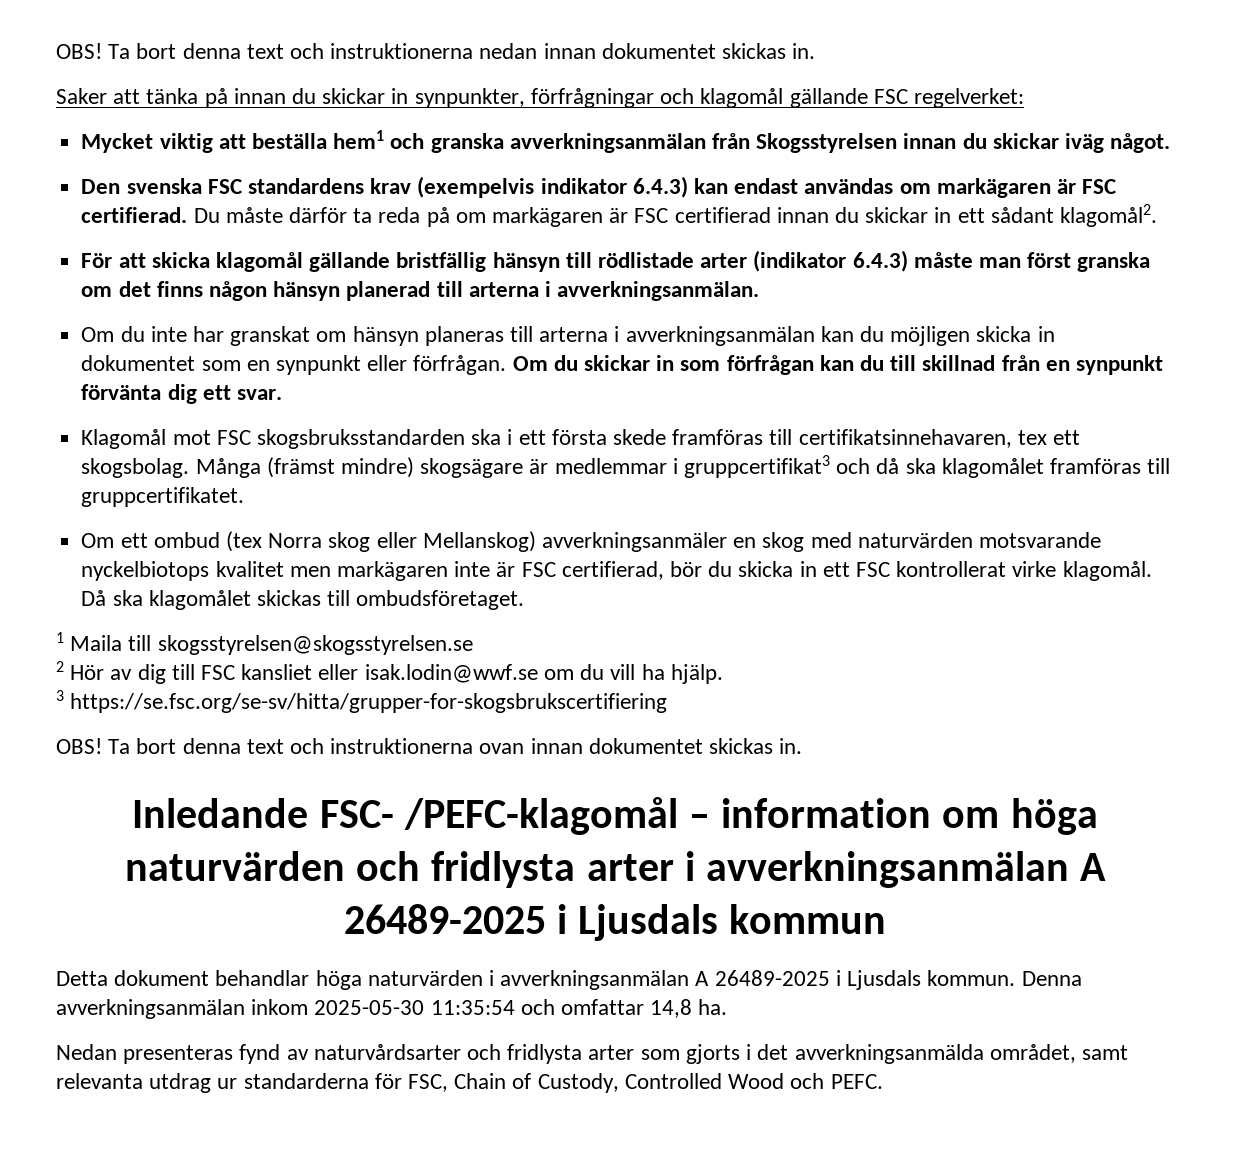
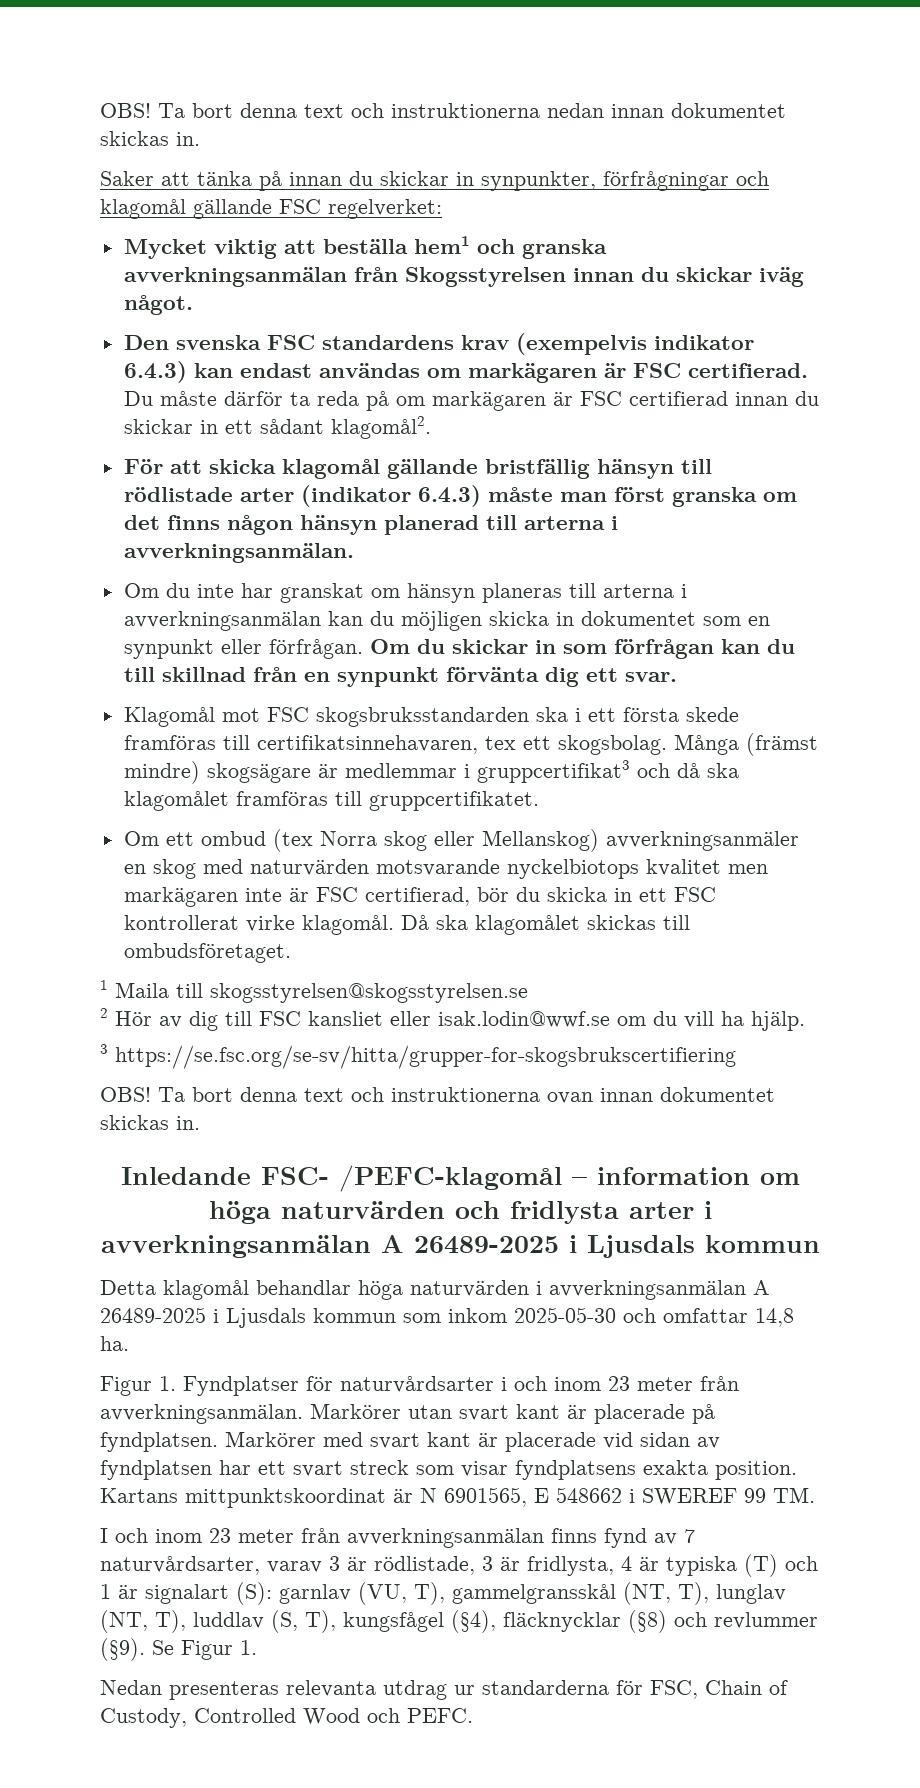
- Detta dokument behandlar höga naturvärden i avverkningsanmälan A 26489-2025 i Ljusdals kommun. Denna avverkningsanmälan inkom 2025-05-30 11:35:54 och omfattar 14,8 ha.
+ Detta klagomål behandlar höga naturvärden i avverkningsanmälan A 26489-2025 i Ljusdals kommun som inkom 2025-05-30 och omfattar 14,8 ha.
- Nedan presenteras fynd av naturvårdsarter och fridlysta arter som gjorts i det avverkningsanmälda området, samt relevanta utdrag ur standarderna för FSC, Chain of Custody, Controlled Wood och PEFC.
+ Figur 1. Fyndplatser för naturvårdsarter i och inom 23 meter från avverkningsanmälan. Markörer utan svart kant är placerade på fyndplatsen. Markörer med svart kant är placerade vid sidan av fyndplatsen har ett svart streck som visar fyndplatsens exakta position. Kartans mittpunktskoordinat är N 6901565, E 548662 i SWEREF 99 TM.
+ I och inom 23 meter från avverkningsanmälan finns fynd av 7 naturvårdsarter, varav 3 är rödlistade, 3 är fridlysta, 4 är typiska (T) och 1 är signalart (S): garnlav (VU, T), gammelgransskål (NT, T), lunglav (NT, T), luddlav (S, T), kungsfågel (§4), fläcknycklar (§8) och revlummer (§9). Se Figur 1.
+ Nedan presenteras relevanta utdrag ur standarderna för FSC, Chain of Custody, Controlled Wood och PEFC.

